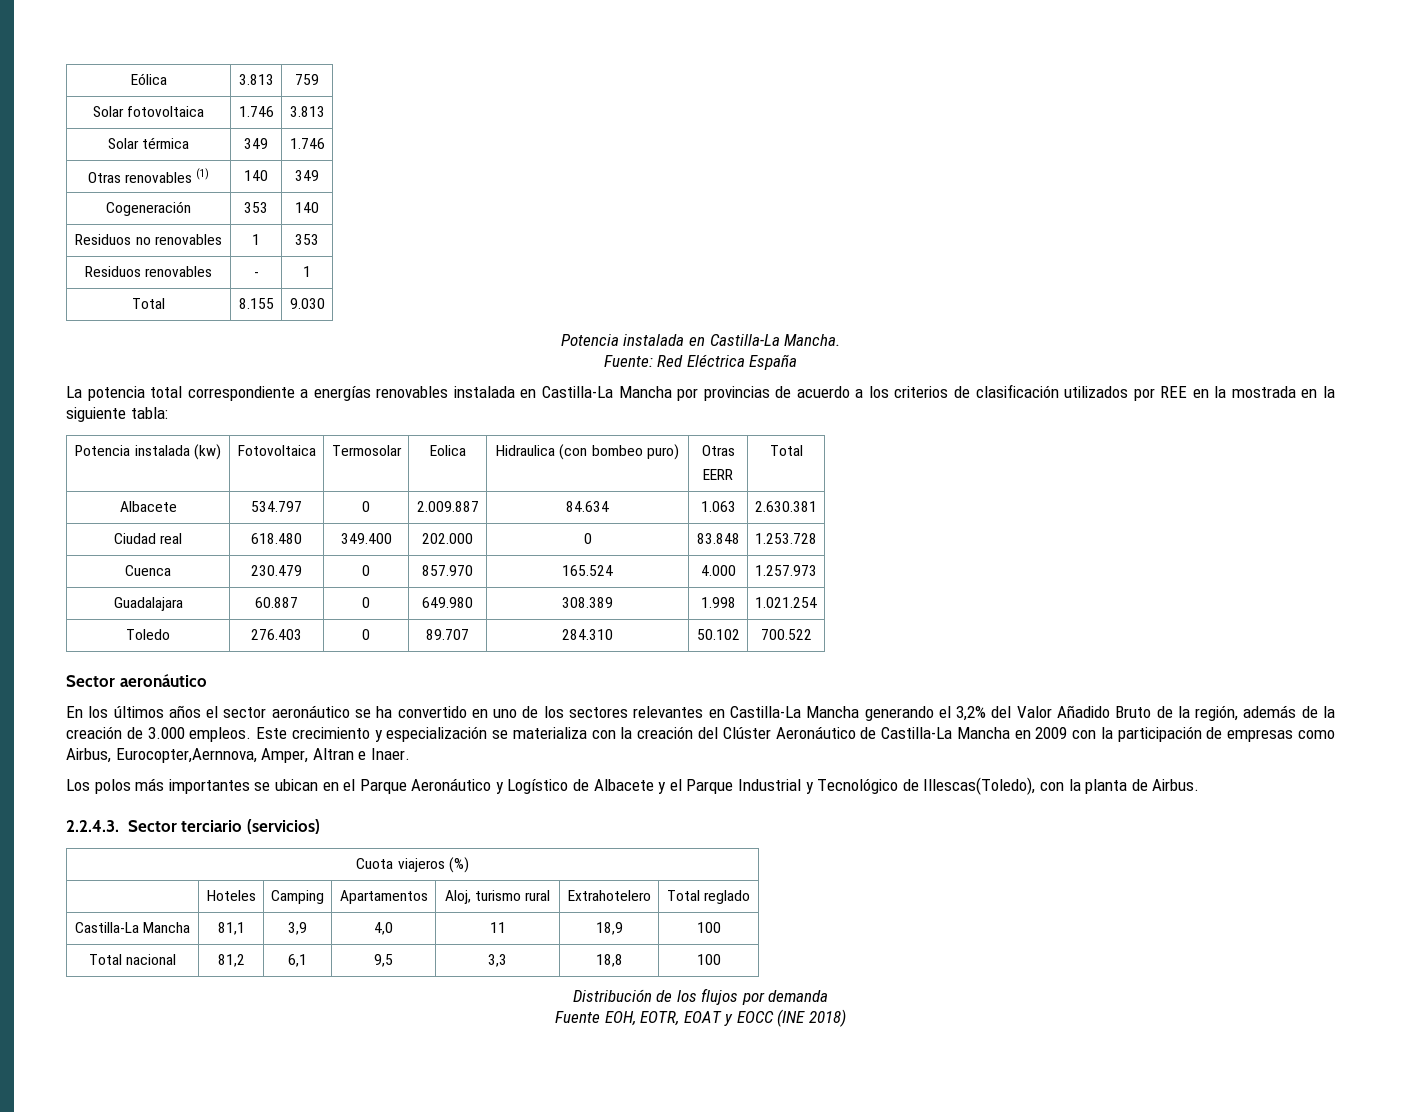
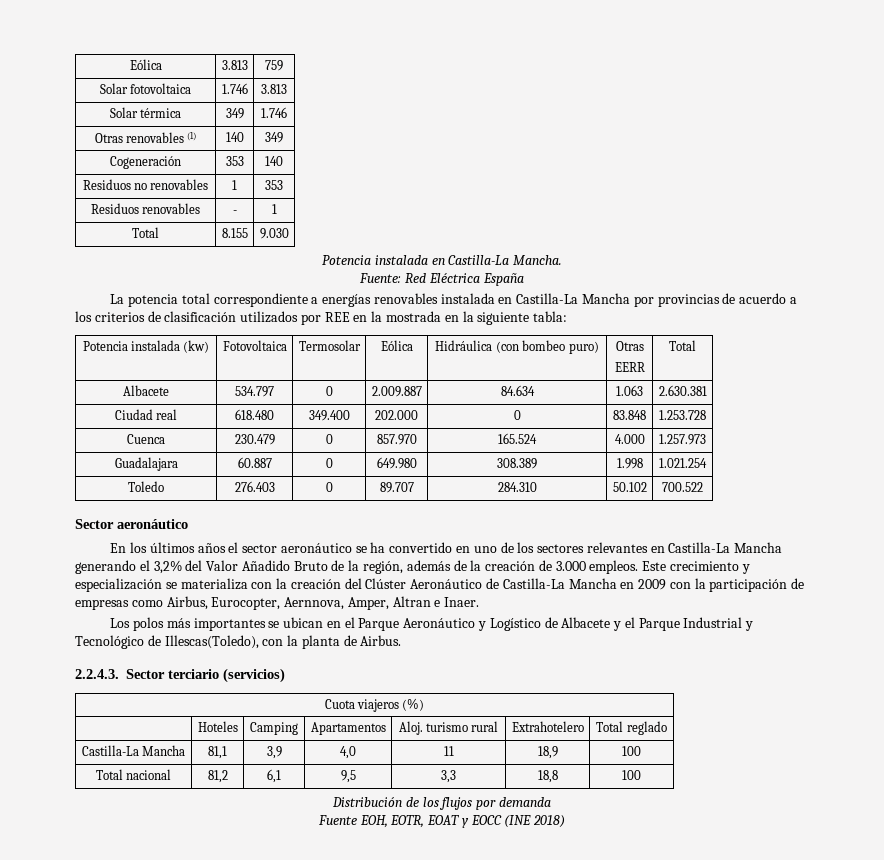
- Potencia instalada (kw) | Fotovoltaica | Termosolar | Eolica | Hidraulica (con bombeo puro) | Otras
+ Potencia instalada (kw) | Fotovoltaica | Termosolar | Eólica | Hidráulica (con bombeo puro) | Otras
- Este crecimiento y especialización se materializa con la creación del Clúster Aeronáutico de Castilla-La Mancha en 2009 con la participación de empresas como Airbus, Eurocopter,Aernnova, Amper, Altran e Inaer.
+ Este crecimiento y especialización se materializa con la creación del Clúster Aeronáutico de Castilla-La Mancha en 2009 con la participación de empresas como Airbus, Eurocopter, Aernnova, Amper, Altran e Inaer.
- | Hoteles | Camping | Apartamentos | Aloj, turismo rural | Extrahotelero | Total reglado
+ | Hoteles | Camping | Apartamentos | Aloj. turismo rural | Extrahotelero | Total reglado

